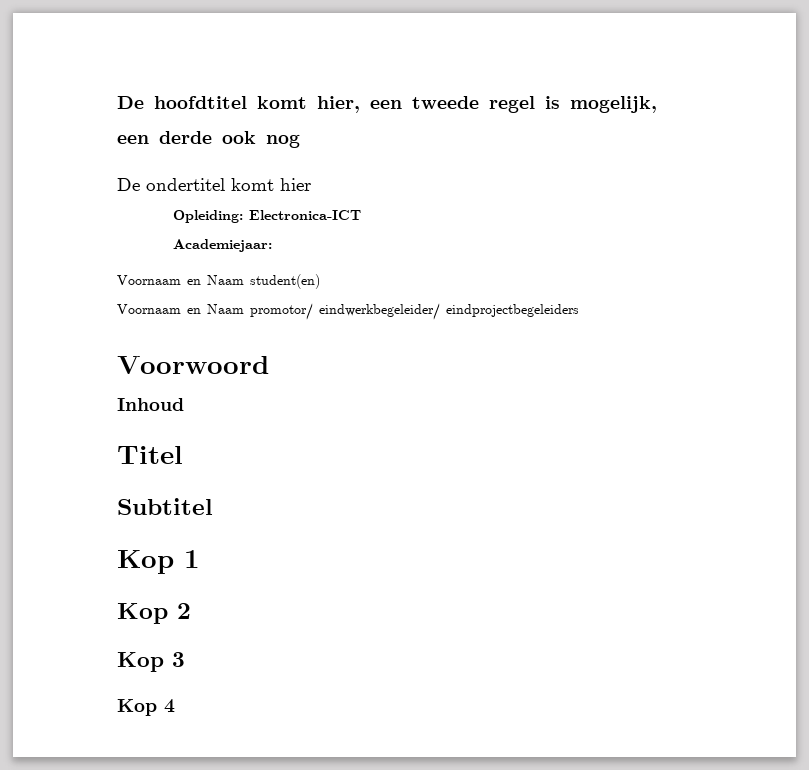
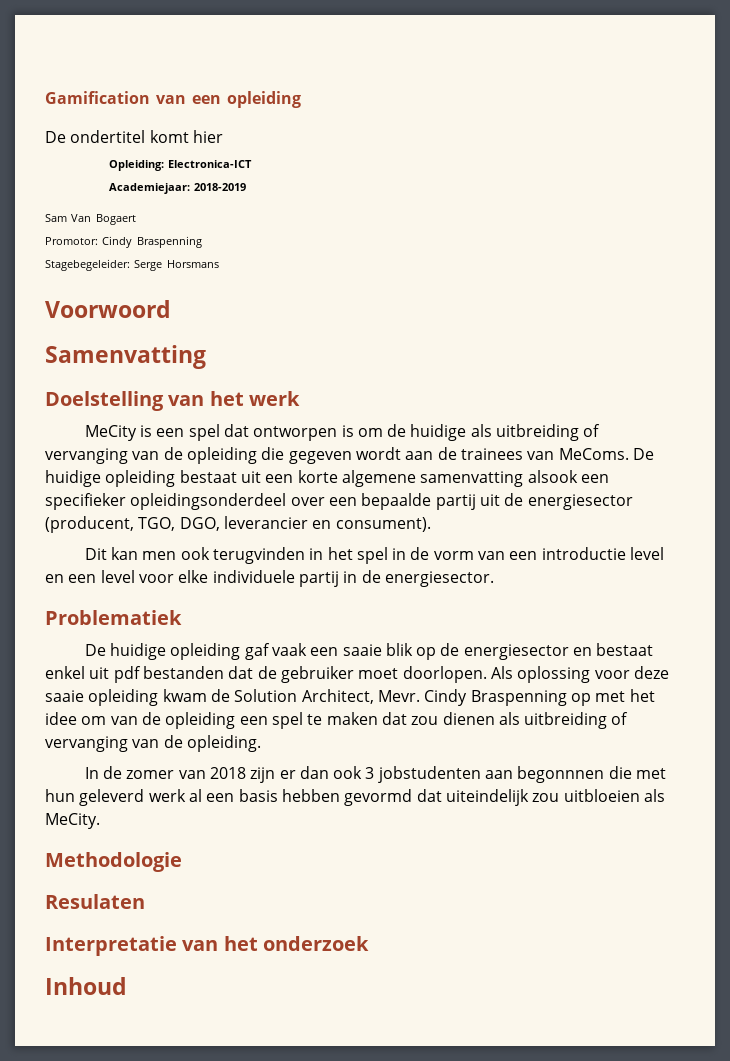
- De hoofdtitel komt hier, een tweede regel is mogelijk, een derde ook nog
+ Gamification van een opleiding
- Academiejaar:
- Voornaam en Naam student(en)
- Voornaam en Naam promotor/ eindwerkbegeleider/ eindprojectbegeleiders
+ Academiejaar: 2018-2019
+ Sam Van Bogaert
+ Promotor: Cindy Braspenning
+ Stagebegeleider: Serge Horsmans
  Voorwoord
+ Samenvatting
+ Doelstelling van het werk
+ MeCity is een spel dat ontworpen is om de huidige als uitbreiding of vervanging van de opleiding die gegeven wordt aan de trainees van MeComs. De huidige opleiding bestaat uit een korte algemene samenvatting alsook een specifieker opleidingsonderdeel over een bepaalde partij uit de energiesector (producent, TGO, DGO, leverancier en consument).
+ Dit kan men ook terugvinden in het spel in de vorm van een introductie level en een level voor elke individuele partij in de energiesector.
+ Problematiek
+ De huidige opleiding gaf vaak een saaie blik op de energiesector en bestaat enkel uit pdf bestanden dat de gebruiker moet doorlopen. Als oplossing voor deze saaie opleiding kwam de Solution Architect, Mevr. Cindy Braspenning op met het idee om van de opleiding een spel te maken dat zou dienen als uitbreiding of vervanging van de opleiding.
+ In de zomer van 2018 zijn er dan ook 3 jobstudenten aan begonnnen die met hun geleverd werk al een basis hebben gevormd dat uiteindelijk zou uitbloeien als MeCity.
+ Methodologie
+ Resulaten
+ Interpretatie van het onderzoek
  Inhoud
- Titel
- Subtitel
- Kop 1
- Kop 2
- Kop 3
- Kop 4

